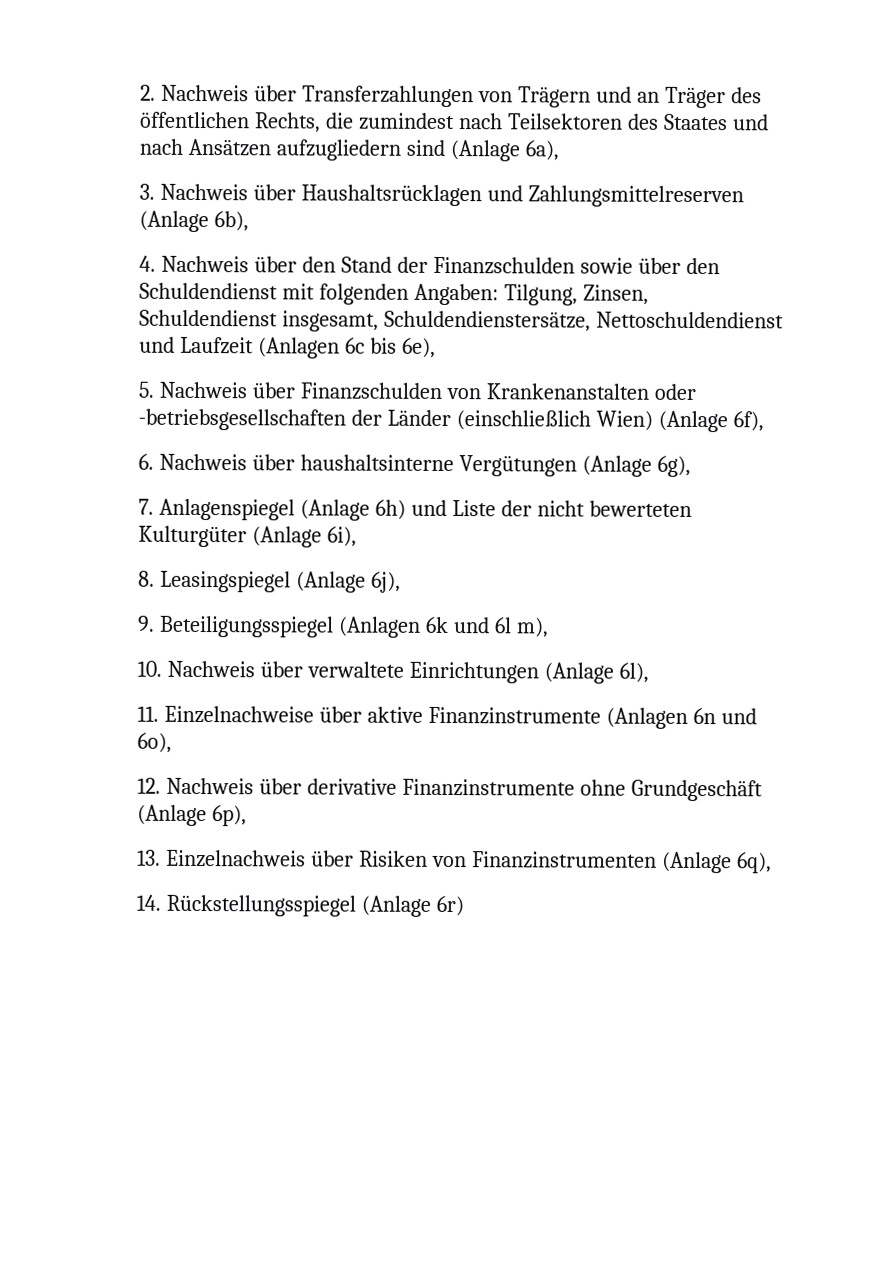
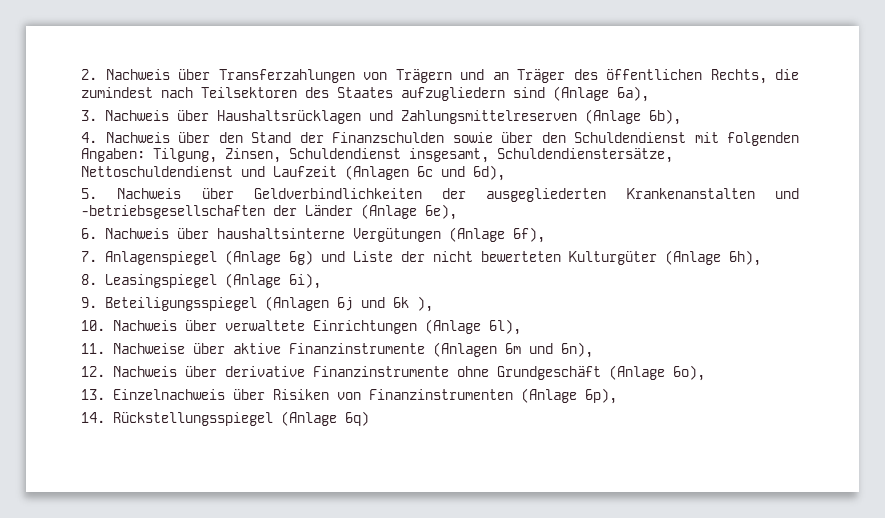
- 2. Nachweis über Transferzahlungen von Trägern und an Träger des öffentlichen Rechts, die zumindest nach Teilsektoren des Staates und nach Ansätzen aufzugliedern sind (Anlage 6a),
+ 2. Nachweis über Transferzahlungen von Trägern und an Träger des öffentlichen Rechts, die zumindest nach Teilsektoren des Staates aufzugliedern sind (Anlage 6a),
- 4. Nachweis über den Stand der Finanzschulden sowie über den Schuldendienst mit folgenden Angaben: Tilgung, Zinsen, Schuldendienst insgesamt, Schuldendienstersätze, Nettoschuldendienst und Laufzeit (Anlagen 6c bis 6e),
+ 4. Nachweis über den Stand der Finanzschulden sowie über den Schuldendienst mit folgenden Angaben: Tilgung, Zinsen, Schuldendienst insgesamt, Schuldendienstersätze, Nettoschuldendienst und Laufzeit (Anlagen 6c und 6d),
- 5. Nachweis über Finanzschulden von Krankenanstalten oder -betriebsgesellschaften der Länder (einschließlich Wien) (Anlage 6f),
+ 5. Nachweis über Geldverbindlichkeiten der ausgegliederten Krankenanstalten und -betriebsgesellschaften der Länder (Anlage 6e),
- 6. Nachweis über haushaltsinterne Vergütungen (Anlage 6g),
+ 6. Nachweis über haushaltsinterne Vergütungen (Anlage 6f),
- 7. Anlagenspiegel (Anlage 6h) und Liste der nicht bewerteten Kulturgüter (Anlage 6i),
+ 7. Anlagenspiegel (Anlage 6g) und Liste der nicht bewerteten Kulturgüter (Anlage 6h),
- 8. Leasingspiegel (Anlage 6j),
+ 8. Leasingspiegel (Anlage 6i),
- 9. Beteiligungsspiegel (Anlagen 6k und 6l m),
+ 9. Beteiligungsspiegel (Anlagen 6j und 6k ),
- 11. Einzelnachweise über aktive Finanzinstrumente (Anlagen 6n und 6o),
+ 11. Nachweise über aktive Finanzinstrumente (Anlagen 6m und 6n),
- 12. Nachweis über derivative Finanzinstrumente ohne Grundgeschäft (Anlage 6p),
+ 12. Nachweis über derivative Finanzinstrumente ohne Grundgeschäft (Anlage 6o),
- 13. Einzelnachweis über Risiken von Finanzinstrumenten (Anlage 6q),
+ 13. Einzelnachweis über Risiken von Finanzinstrumenten (Anlage 6p),
- 14. Rückstellungsspiegel (Anlage 6r)
+ 14. Rückstellungsspiegel (Anlage 6q)

